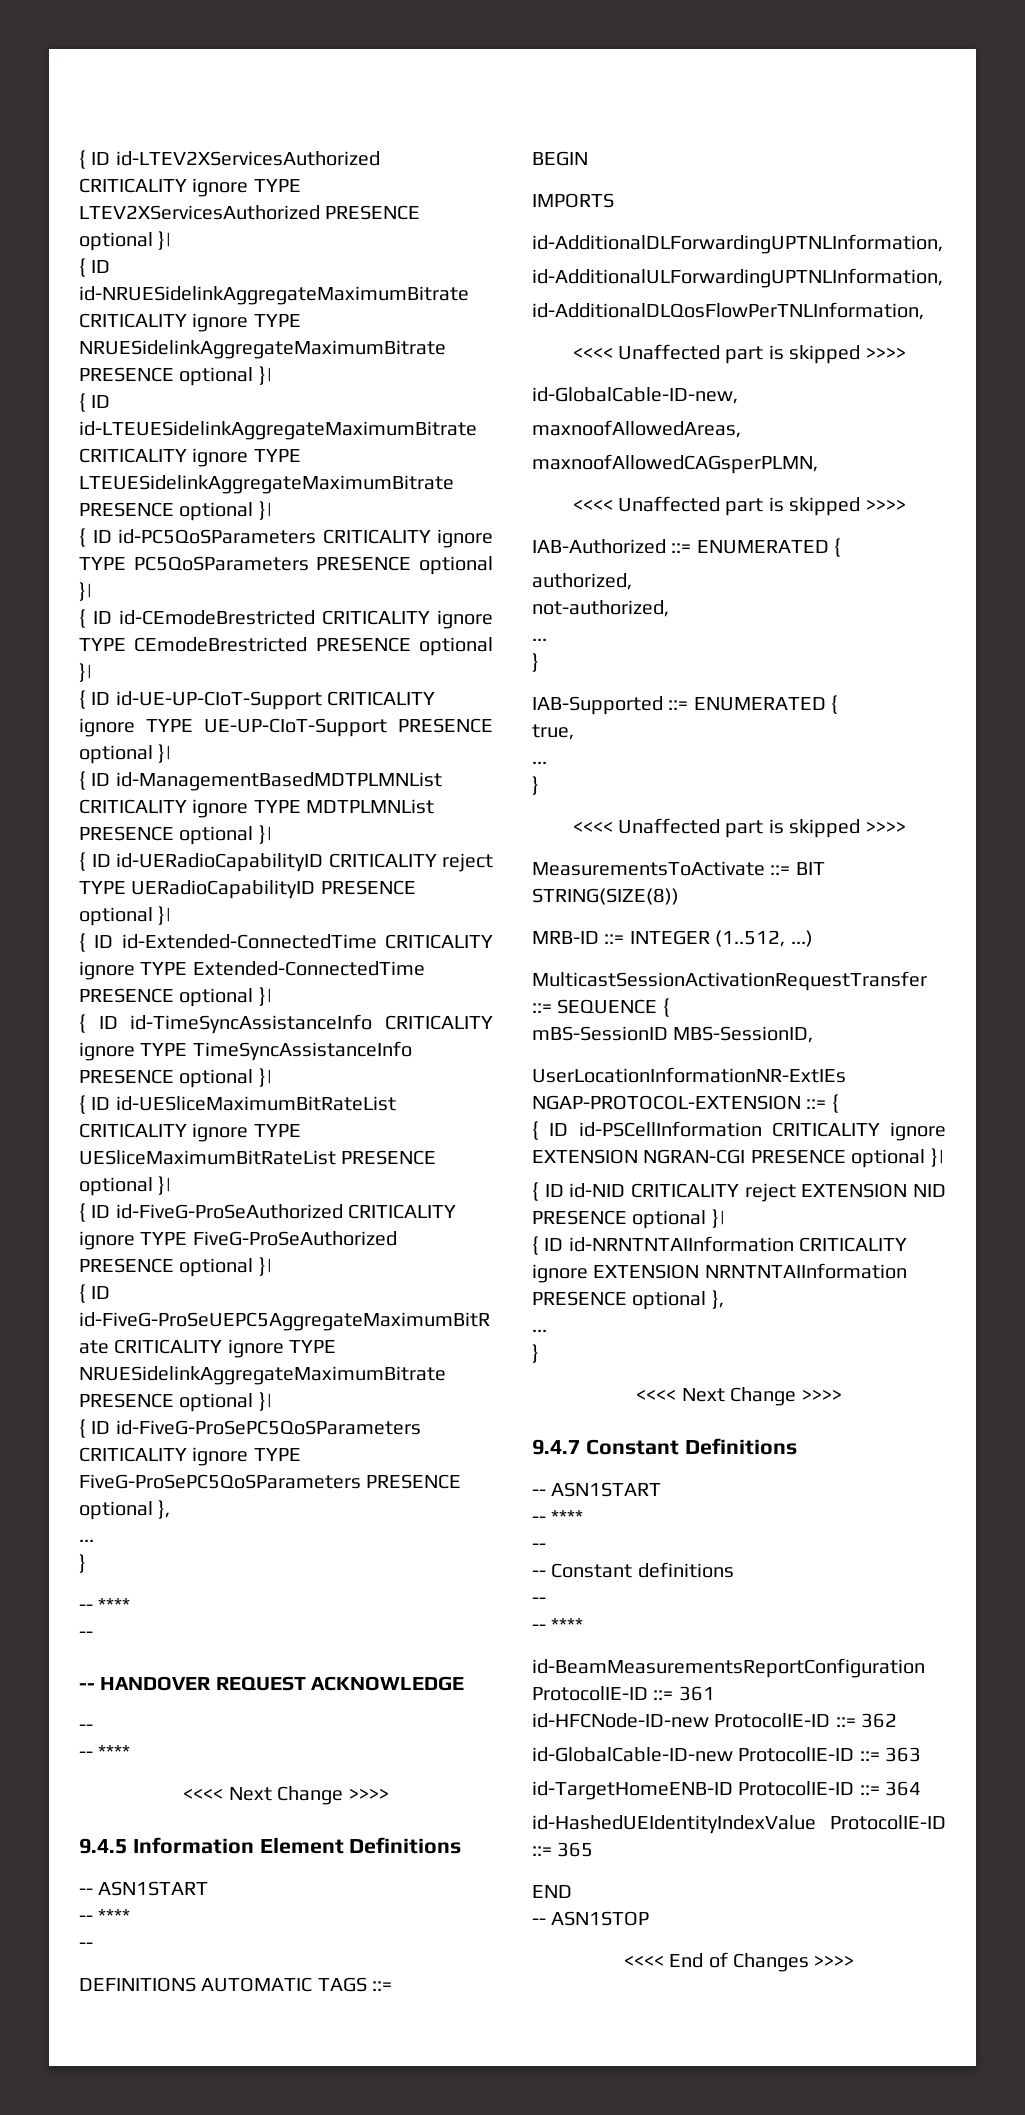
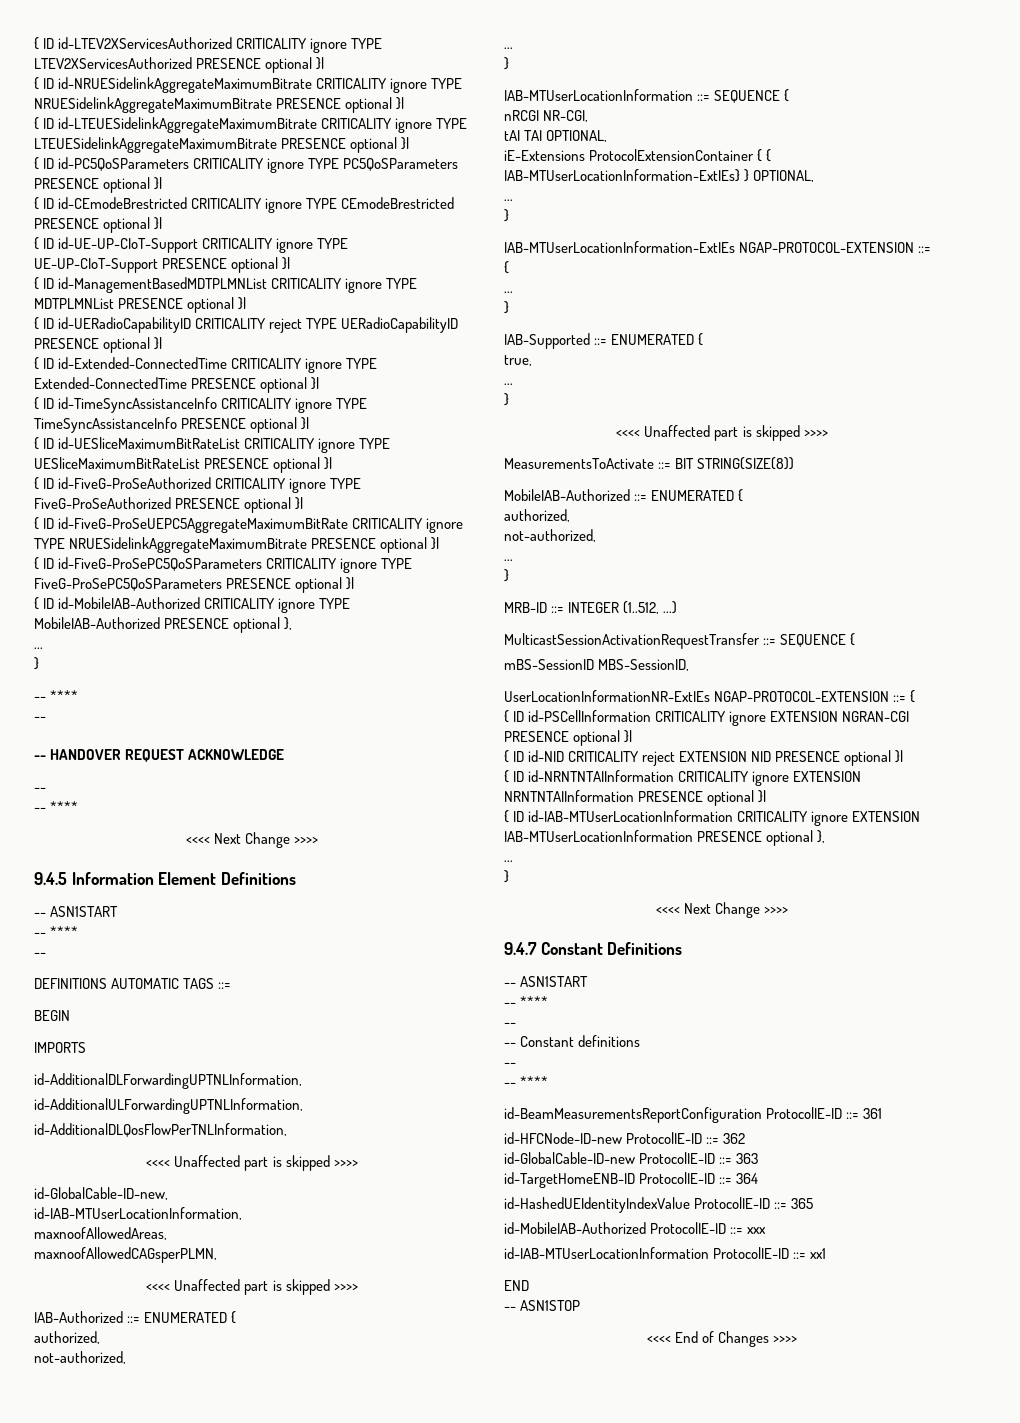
- { ID id-FiveG-ProSePC5QoSParameters CRITICALITY ignore TYPE FiveG-ProSePC5QoSParameters PRESENCE optional },
+ { ID id-FiveG-ProSePC5QoSParameters CRITICALITY ignore TYPE FiveG-ProSePC5QoSParameters PRESENCE optional }|
+ { ID id-MobileIAB-Authorized CRITICALITY ignore TYPE MobileIAB-Authorized PRESENCE optional },
+ id-IAB-MTUserLocationInformation,
+ IAB-MTUserLocationInformation ::= SEQUENCE {
+ nRCGI NR-CGI,
+ tAI TAI OPTIONAL,
+ iE-Extensions ProtocolExtensionContainer { { IAB-MTUserLocationInformation-ExtIEs} } OPTIONAL,
+ ...
+ }
+ IAB-MTUserLocationInformation-ExtIEs NGAP-PROTOCOL-EXTENSION ::= {
+ ...
+ }
+ MobileIAB-Authorized ::= ENUMERATED {
+ authorized,
+ not-authorized,
+ ...
+ }
- { ID id-NRNTNTAIInformation CRITICALITY ignore EXTENSION NRNTNTAIInformation PRESENCE optional },
+ { ID id-NRNTNTAIInformation CRITICALITY ignore EXTENSION NRNTNTAIInformation PRESENCE optional }|
+ { ID id-IAB-MTUserLocationInformation CRITICALITY ignore EXTENSION IAB-MTUserLocationInformation PRESENCE optional },
+ id-MobileIAB-Authorized ProtocolIE-ID ::= xxx
+ id-IAB-MTUserLocationInformation ProtocolIE-ID ::= xx1

